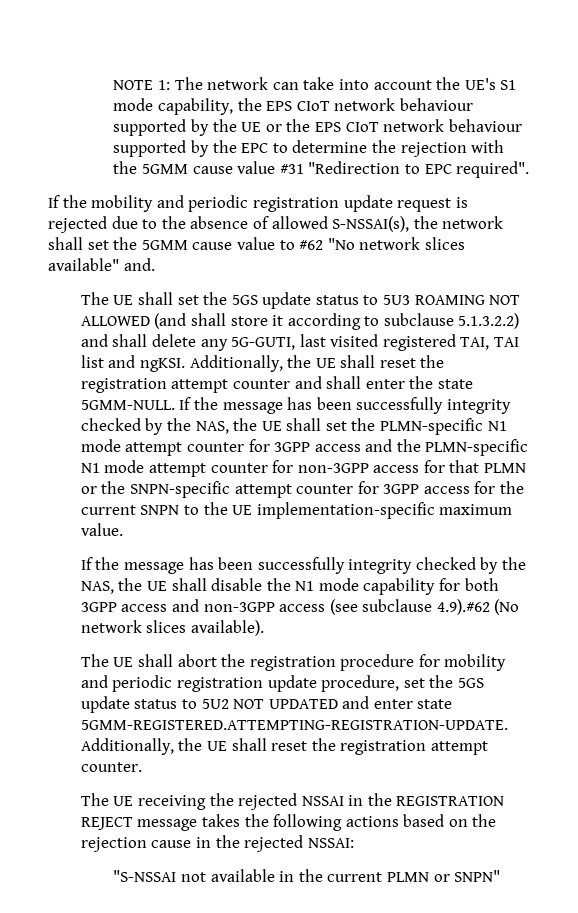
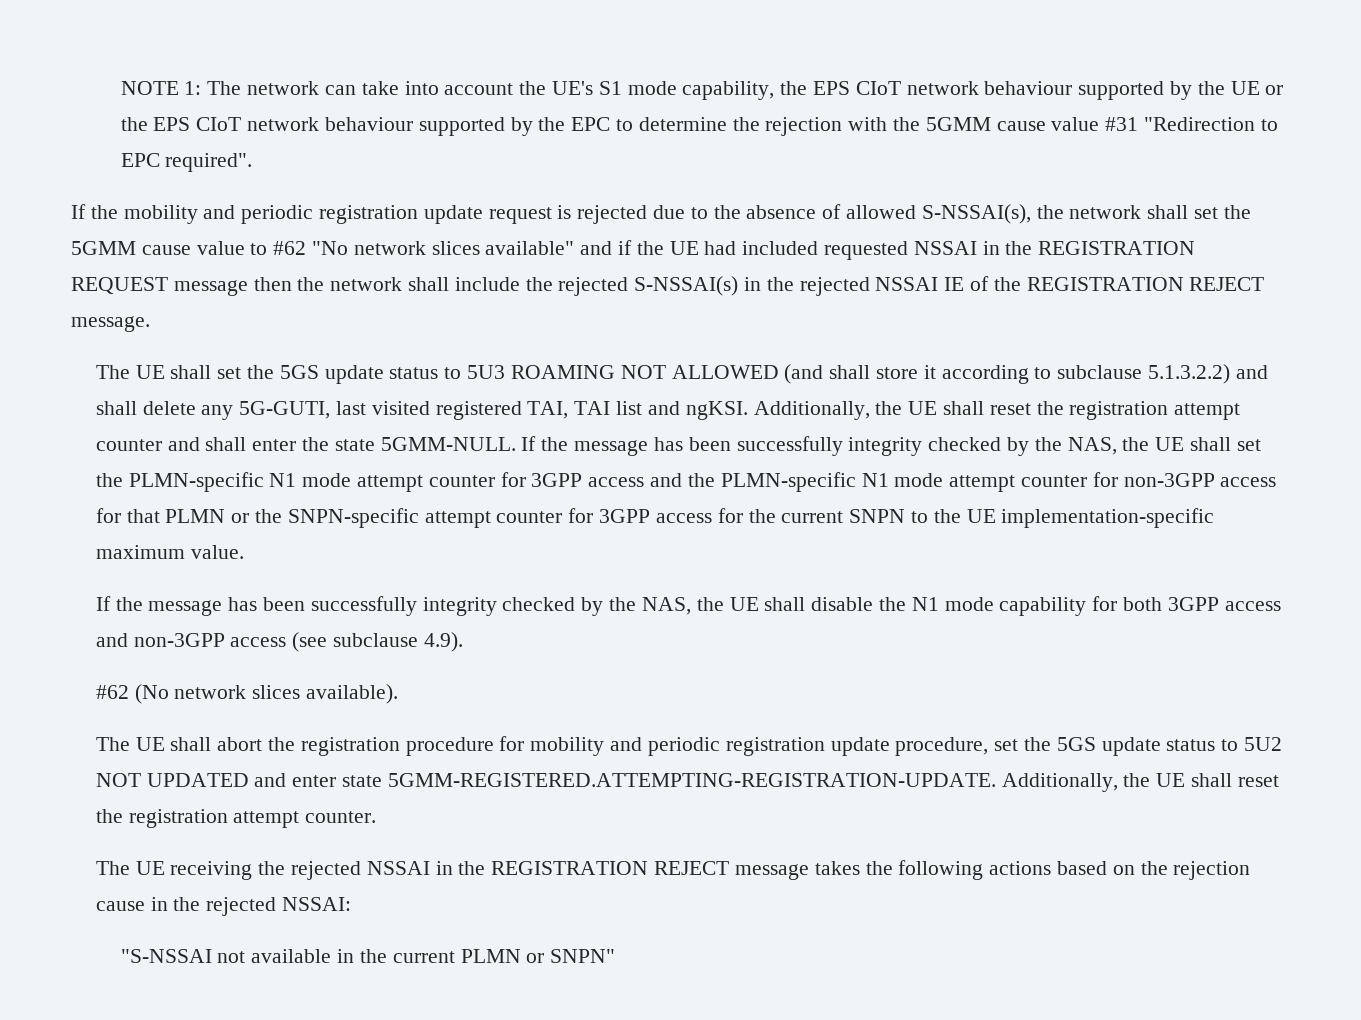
- If the mobility and periodic registration update request is rejected due to the absence of allowed S-NSSAI(s), the network shall set the 5GMM cause value to #62 "No network slices available" and.
+ If the mobility and periodic registration update request is rejected due to the absence of allowed S-NSSAI(s), the network shall set the 5GMM cause value to #62 "No network slices available" and if the UE had included requested NSSAI in the REGISTRATION REQUEST message then the network shall include the rejected S-NSSAI(s) in the rejected NSSAI IE of the REGISTRATION REJECT message.
- If the message has been successfully integrity checked by the NAS, the UE shall disable the N1 mode capability for both 3GPP access and non-3GPP access (see subclause 4.9).#62 (No network slices available).
+ If the message has been successfully integrity checked by the NAS, the UE shall disable the N1 mode capability for both 3GPP access and non-3GPP access (see subclause 4.9).
+ #62 (No network slices available).

